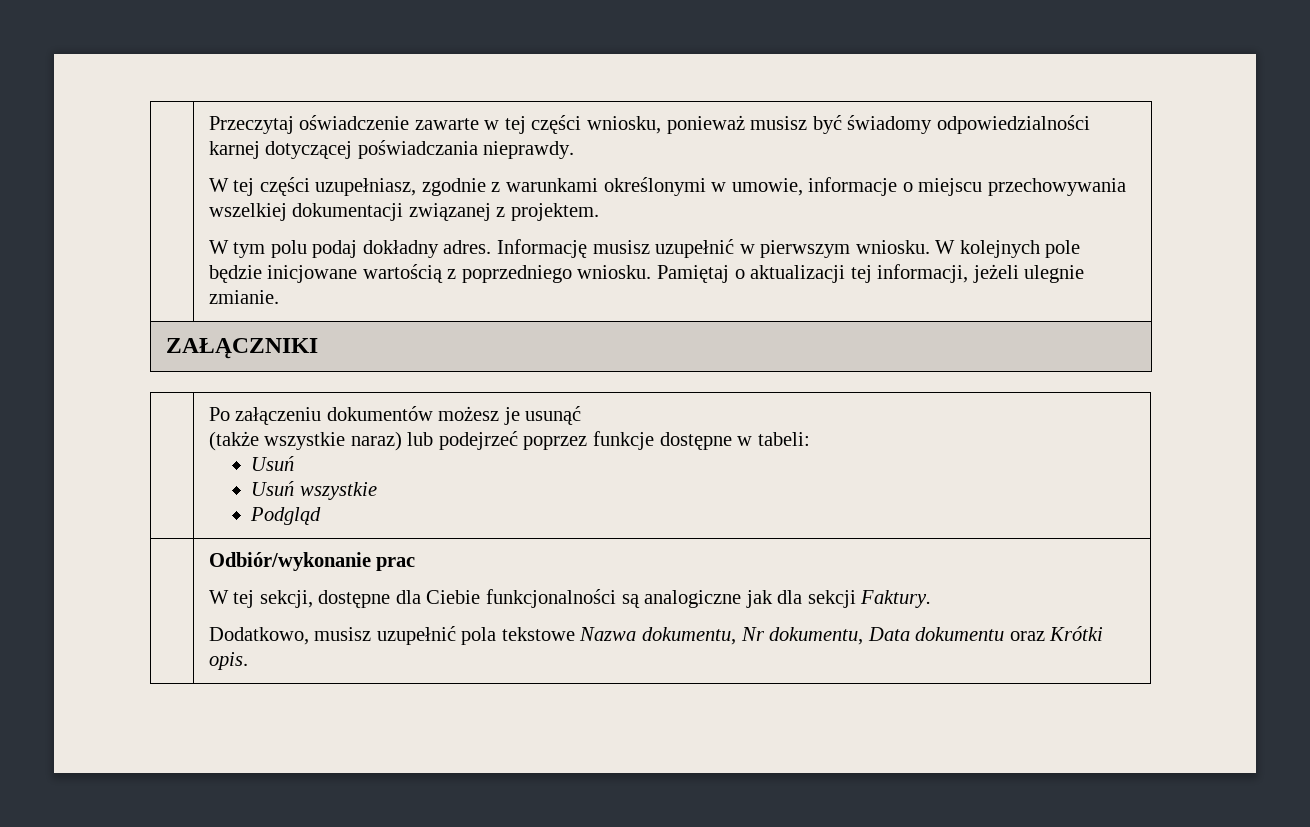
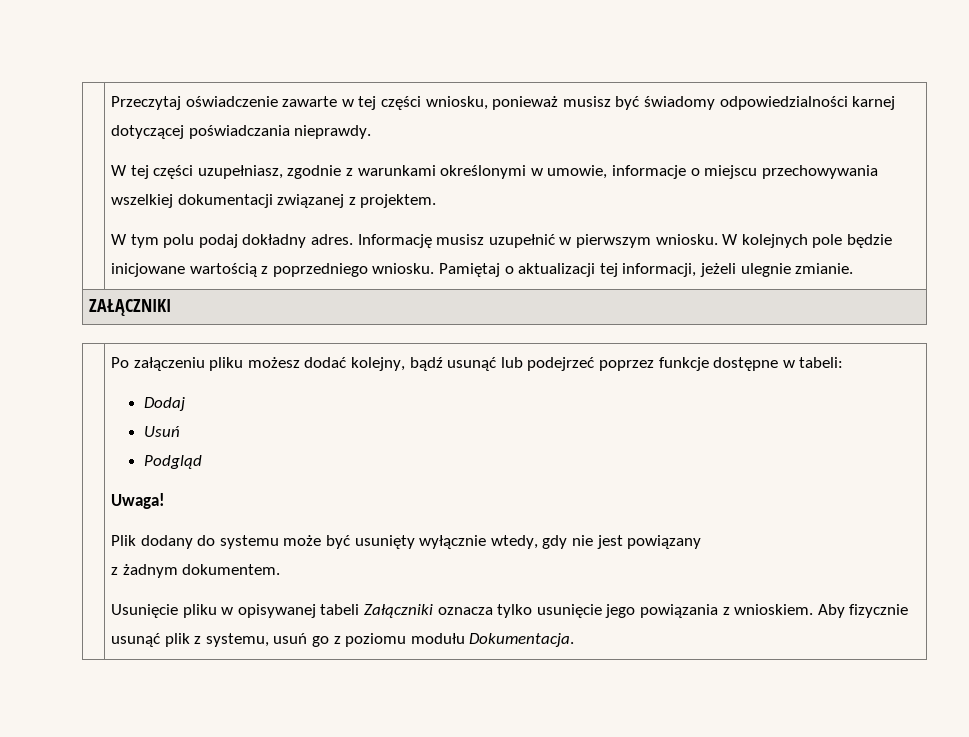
- Po załączeniu dokumentów możesz je usunąć
- (także wszystkie naraz) lub podejrzeć poprzez funkcje dostępne w tabeli:
+ Po załączeniu pliku możesz dodać kolejny, bądź usunąć lub podejrzeć poprzez funkcje dostępne w tabeli:
+ Dodaj
- Usuń wszystkie
  Podgląd
- | Odbiór/wykonanie prac
- W tej sekcji, dostępne dla Ciebie funkcjonalności są analogiczne jak dla sekcji Faktury.
- Dodatkowo, musisz uzupełnić pola tekstowe Nazwa dokumentu, Nr dokumentu, Data dokumentu oraz Krótki opis.
+ Uwaga!
+ Plik dodany do systemu może być usunięty wyłącznie wtedy, gdy nie jest powiązany
+ z żadnym dokumentem.
+ Usunięcie pliku w opisywanej tabeli Załączniki oznacza tylko usunięcie jego powiązania z wnioskiem. Aby fizycznie usunąć plik z systemu, usuń go z poziomu modułu Dokumentacja.

